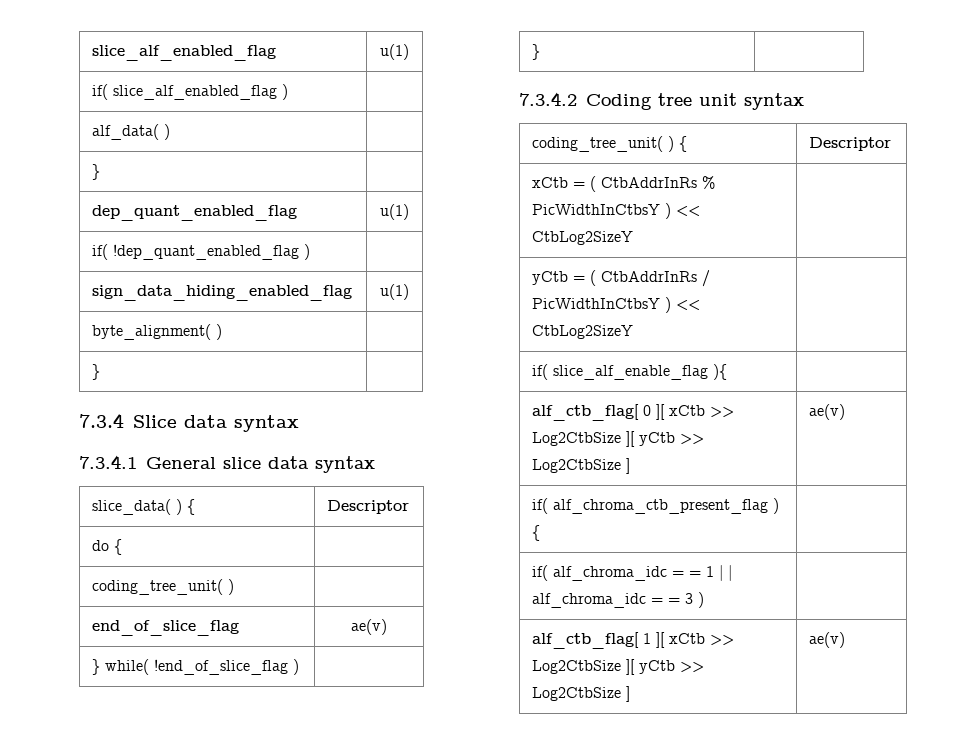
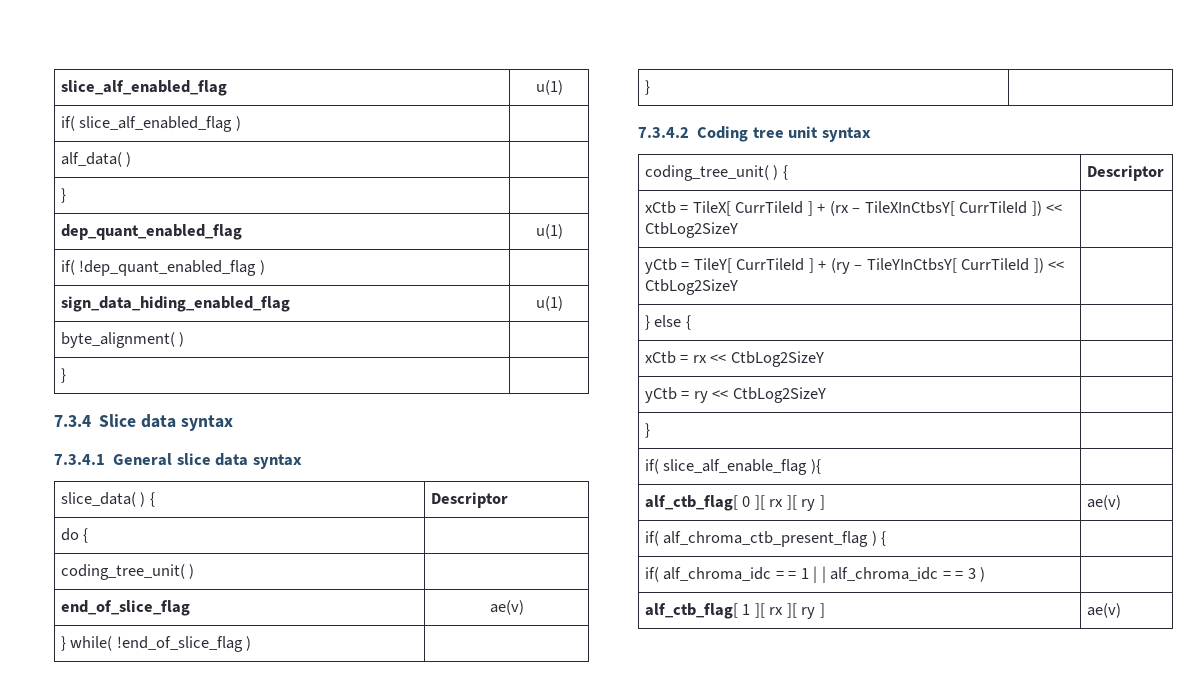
- xCtb = ( CtbAddrInRs % PicWidthInCtbsY ) << CtbLog2SizeY |
- yCtb = ( CtbAddrInRs / PicWidthInCtbsY ) << CtbLog2SizeY |
+ xCtb = TileX[ CurrTileId ] + (rx – TileXInCtbsY[ CurrTileId ]) << CtbLog2SizeY |
+ yCtb = TileY[ CurrTileId ] + (ry – TileYInCtbsY[ CurrTileId ]) << CtbLog2SizeY |
+ } else { |
+ xCtb = rx << CtbLog2SizeY |
+ yCtb = ry << CtbLog2SizeY |
+ } |
- alf_ctb_flag[ 0 ][ xCtb >> Log2CtbSize ][ yCtb >> Log2CtbSize ] | ae(v)
+ alf_ctb_flag[ 0 ][ rx ][ ry ] | ae(v)
- alf_ctb_flag[ 1 ][ xCtb >> Log2CtbSize ][ yCtb >> Log2CtbSize ] | ae(v)
+ alf_ctb_flag[ 1 ][ rx ][ ry ] | ae(v)

